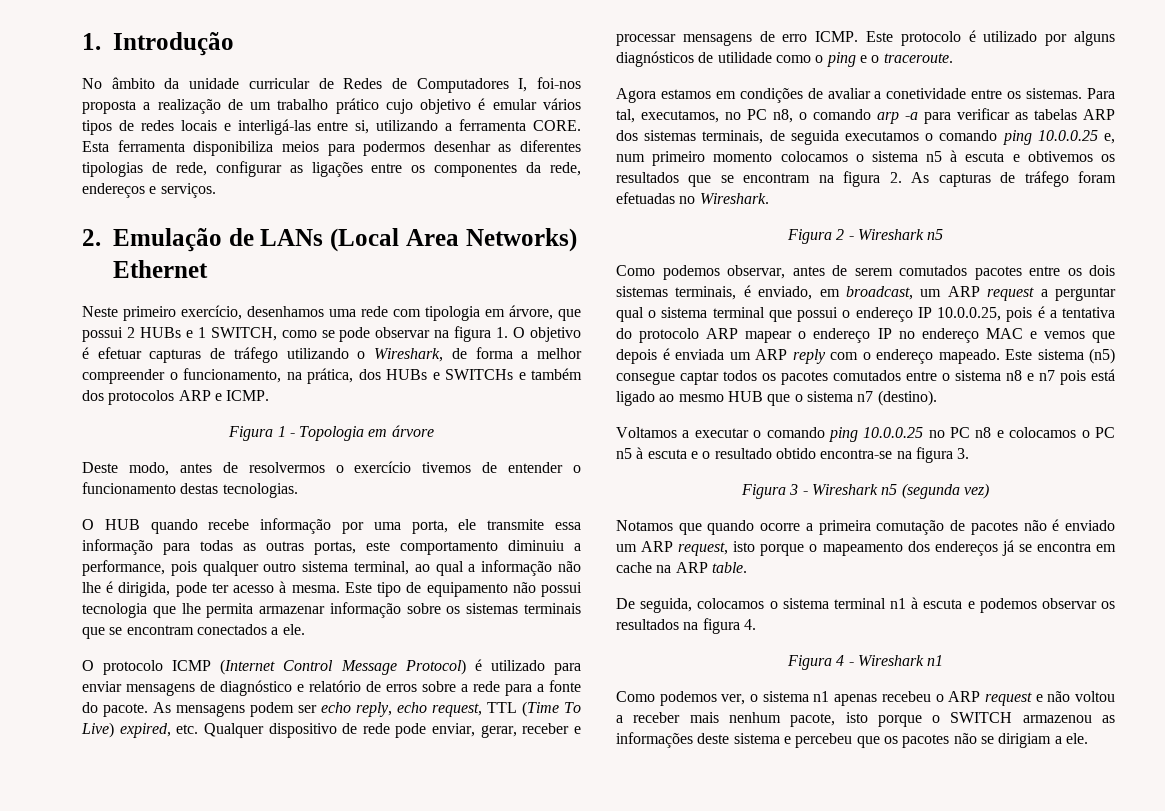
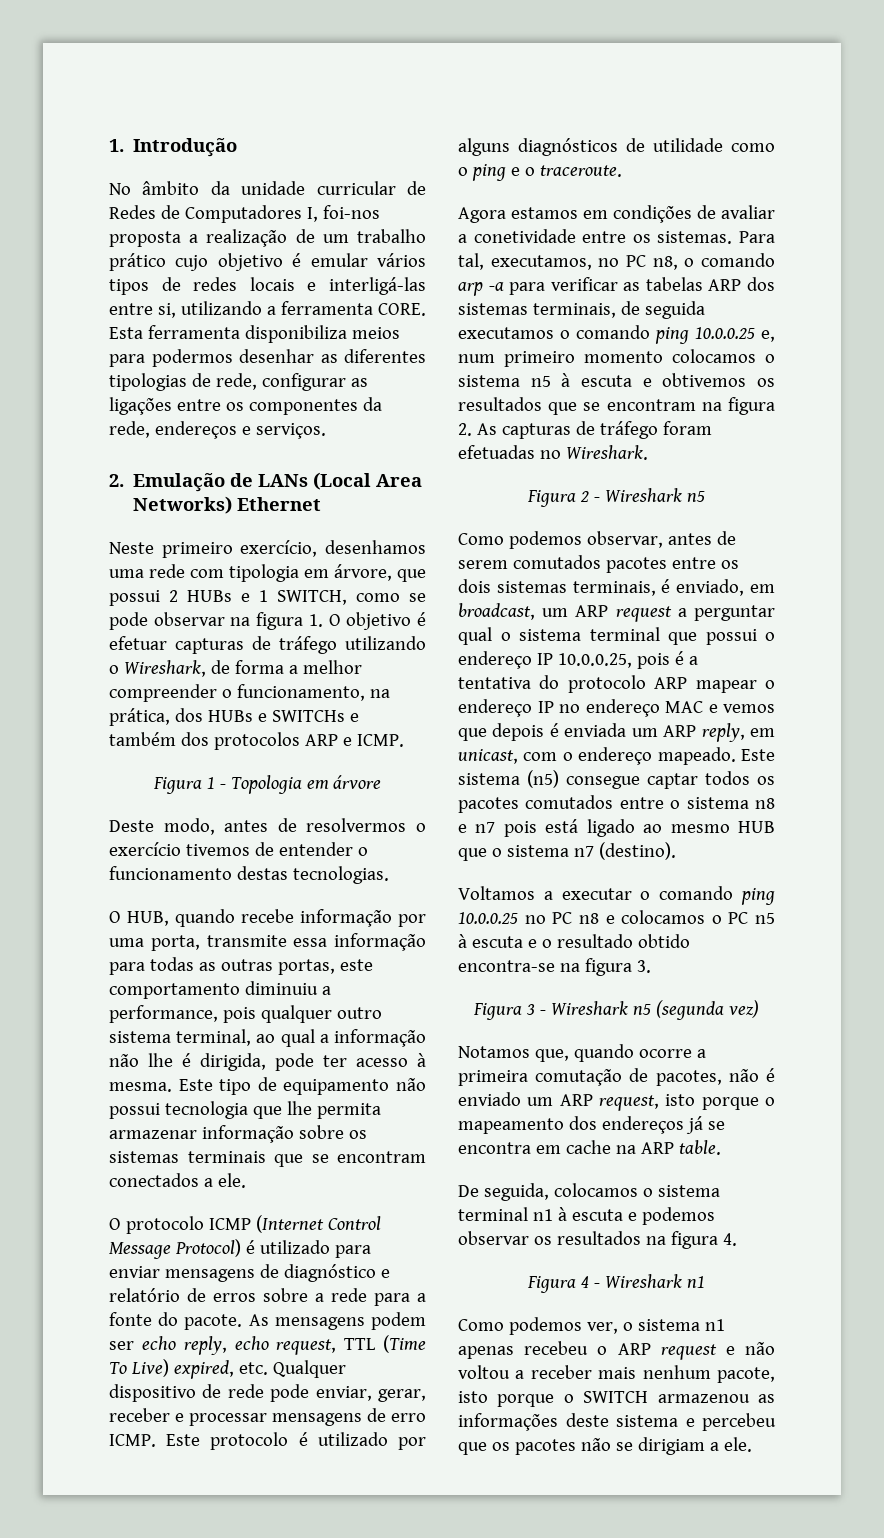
- O HUB quando recebe informação por uma porta, ele transmite essa informação para todas as outras portas, este comportamento diminuiu a performance, pois qualquer outro sistema terminal, ao qual a informação não lhe é dirigida, pode ter acesso à mesma.
+ O HUB, quando recebe informação por uma porta, transmite essa informação para todas as outras portas, este comportamento diminuiu a performance, pois qualquer outro sistema terminal, ao qual a informação não lhe é dirigida, pode ter acesso à mesma.
- Como podemos observar, antes de serem comutados pacotes entre os dois sistemas terminais, é enviado, em broadcast, um ARP request a perguntar qual o sistema terminal que possui o endereço IP 10.0.0.25, pois é a tentativa do protocolo ARP mapear o endereço IP no endereço MAC e vemos que depois é enviada um ARP reply com o endereço mapeado.
+ Como podemos observar, antes de serem comutados pacotes entre os dois sistemas terminais, é enviado, em broadcast, um ARP request a perguntar qual o sistema terminal que possui o endereço IP 10.0.0.25, pois é a tentativa do protocolo ARP mapear o endereço IP no endereço MAC e vemos que depois é enviada um ARP reply, em unicast, com o endereço mapeado.
- Notamos que quando ocorre a primeira comutação de pacotes não é enviado um ARP request, isto porque o mapeamento dos endereços já se encontra em cache na ARP table.
+ Notamos que, quando ocorre a primeira comutação de pacotes, não é enviado um ARP request, isto porque o mapeamento dos endereços já se encontra em cache na ARP table.

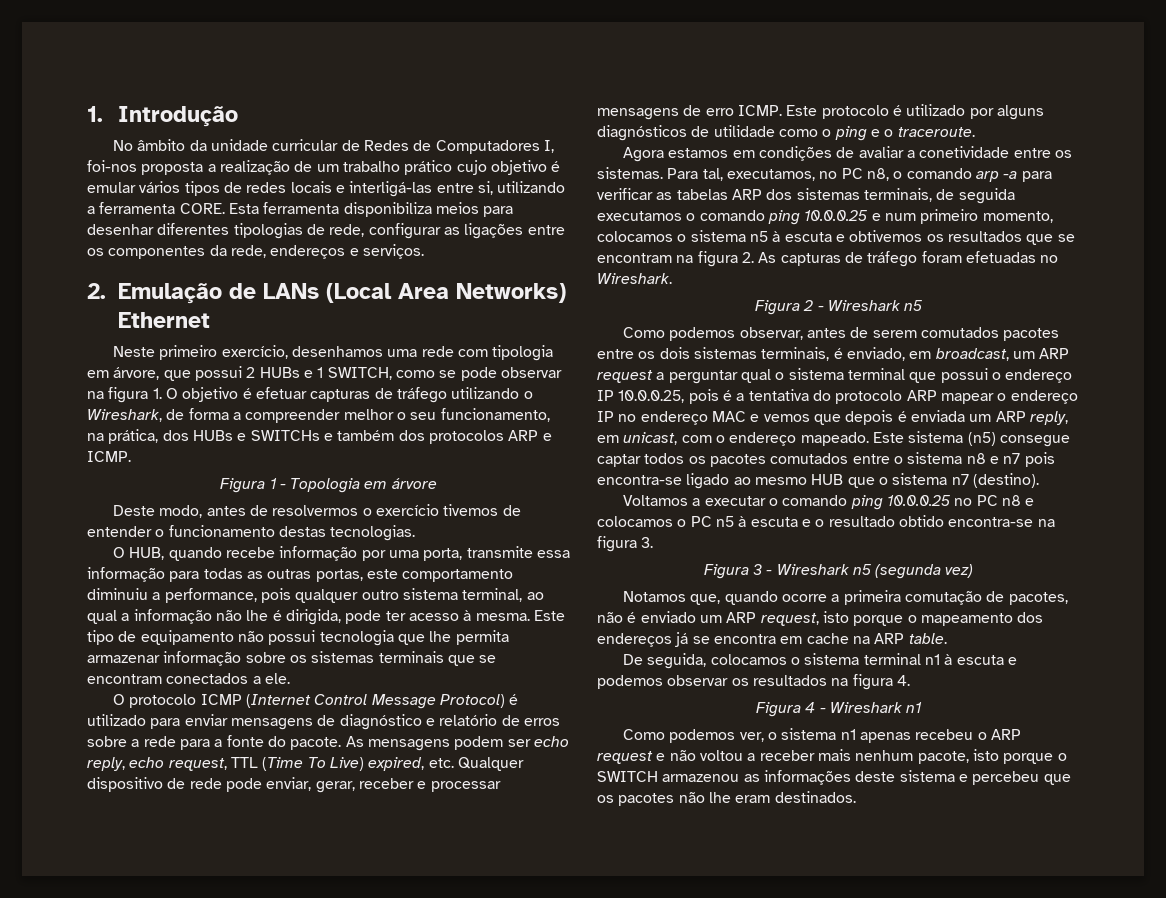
- Esta ferramenta disponibiliza meios para podermos desenhar as diferentes tipologias de rede, configurar as ligações entre os componentes da rede, endereços e serviços.
+ Esta ferramenta disponibiliza meios para desenhar diferentes tipologias de rede, configurar as ligações entre os componentes da rede, endereços e serviços.
- Neste primeiro exercício, desenhamos uma rede com tipologia em árvore, que possui 2 HUBs e 1 SWITCH, como se pode observar na figura 1. O objetivo é efetuar capturas de tráfego utilizando o Wireshark, de forma a melhor compreender o funcionamento, na prática, dos HUBs e SWITCHs e também dos protocolos ARP e ICMP.
+ Neste primeiro exercício, desenhamos uma rede com tipologia em árvore, que possui 2 HUBs e 1 SWITCH, como se pode observar na figura 1. O objetivo é efetuar capturas de tráfego utilizando o Wireshark, de forma a compreender melhor o seu funcionamento, na prática, dos HUBs e SWITCHs e também dos protocolos ARP e ICMP.
- Para tal, executamos, no PC n8, o comando arp -a para verificar as tabelas ARP dos sistemas terminais, de seguida executamos o comando ping 10.0.0.25 e, num primeiro momento colocamos o sistema n5 à escuta e obtivemos os resultados que se encontram na figura 2. As capturas de tráfego foram efetuadas no Wireshark.
+ Para tal, executamos, no PC n8, o comando arp -a para verificar as tabelas ARP dos sistemas terminais, de seguida executamos o comando ping 10.0.0.25 e num primeiro momento, colocamos o sistema n5 à escuta e obtivemos os resultados que se encontram na figura 2. As capturas de tráfego foram efetuadas no Wireshark.
- Este sistema (n5) consegue captar todos os pacotes comutados entre o sistema n8 e n7 pois está ligado ao mesmo HUB que o sistema n7 (destino).
+ Este sistema (n5) consegue captar todos os pacotes comutados entre o sistema n8 e n7 pois encontra-se ligado ao mesmo HUB que o sistema n7 (destino).
- Como podemos ver, o sistema n1 apenas recebeu o ARP request e não voltou a receber mais nenhum pacote, isto porque o SWITCH armazenou as informações deste sistema e percebeu que os pacotes não se dirigiam a ele.
+ Como podemos ver, o sistema n1 apenas recebeu o ARP request e não voltou a receber mais nenhum pacote, isto porque o SWITCH armazenou as informações deste sistema e percebeu que os pacotes não lhe eram destinados.

